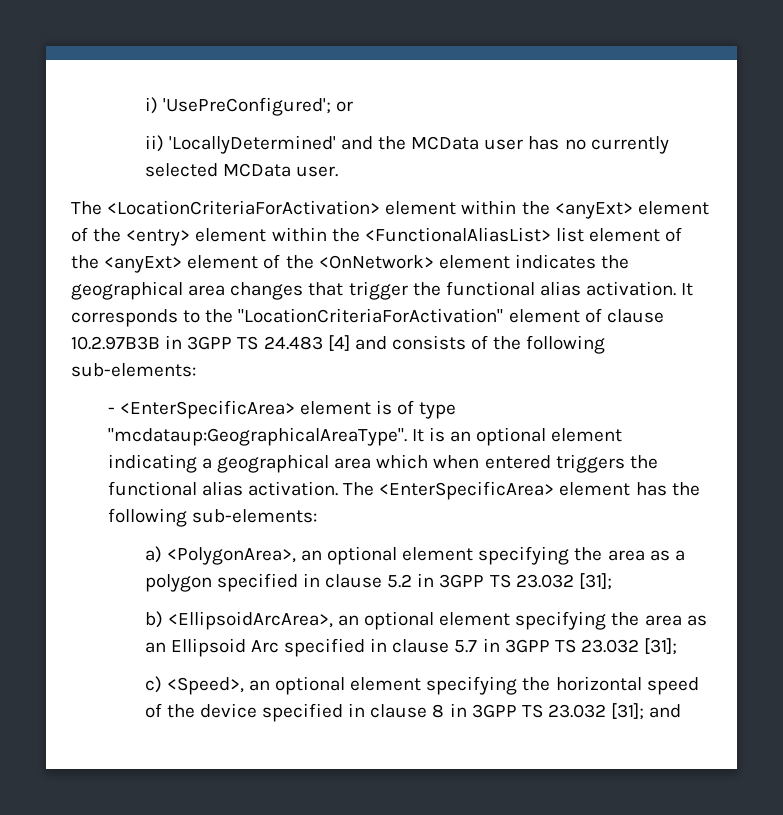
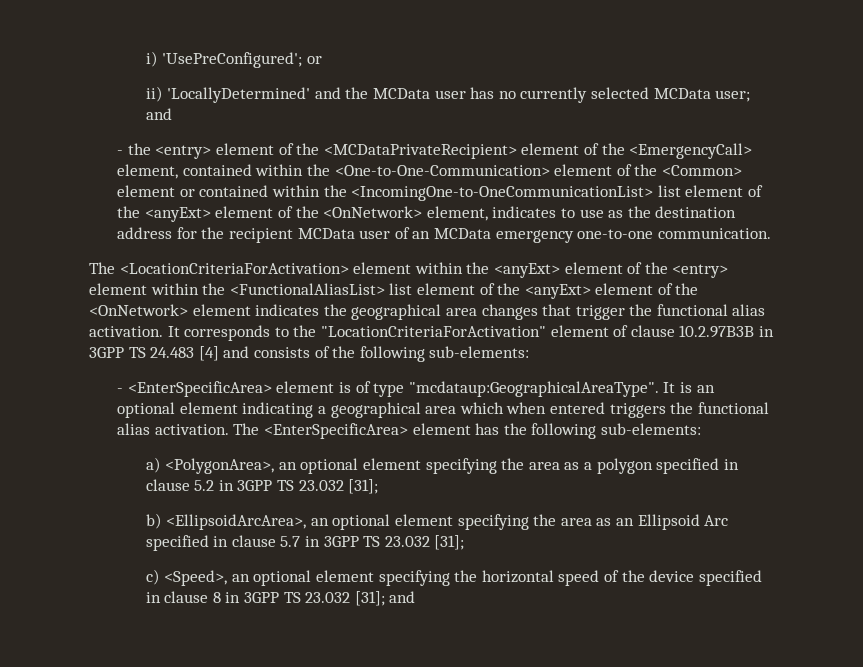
- ii) 'LocallyDetermined' and the MCData user has no currently selected MCData user.
+ ii) 'LocallyDetermined' and the MCData user has no currently selected MCData user; and
+ - the <entry> element of the <MCDataPrivateRecipient> element of the <EmergencyCall> element, contained within the <One-to-One-Communication> element of the <Common> element or contained within the <IncomingOne-to-OneCommunicationList> list element of the <anyExt> element of the <OnNetwork> element, indicates to use as the destination address for the recipient MCData user of an MCData emergency one-to-one communication.

